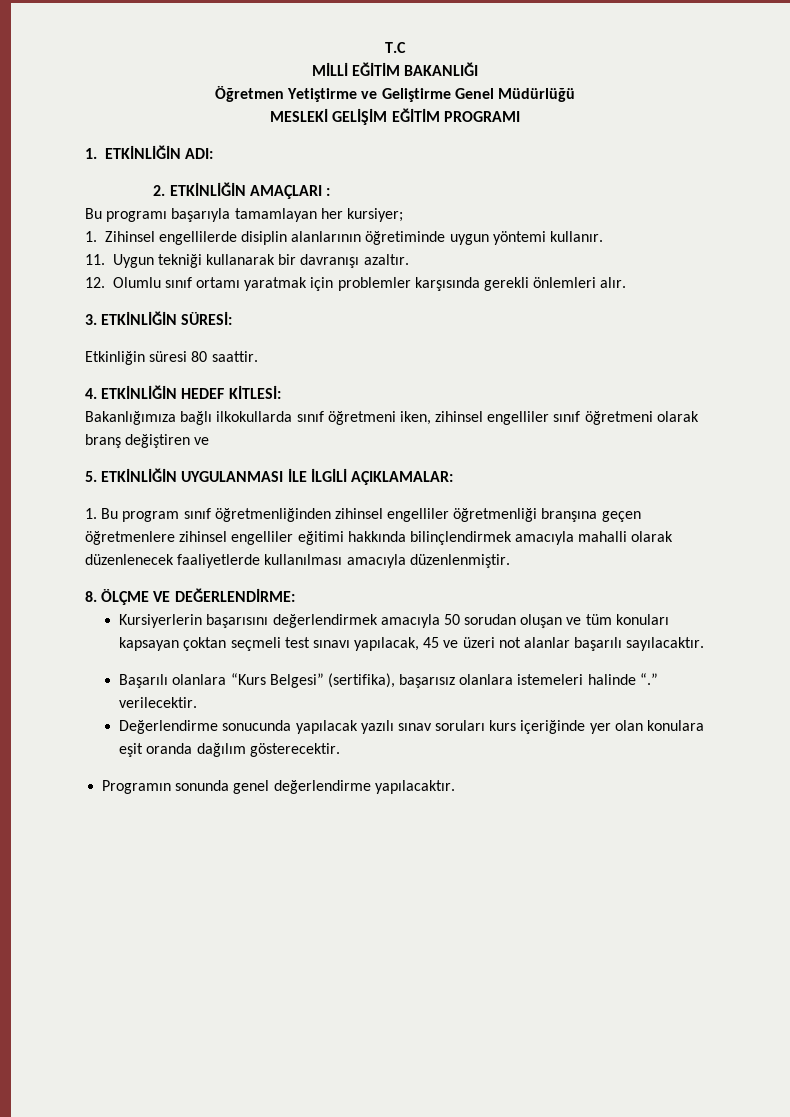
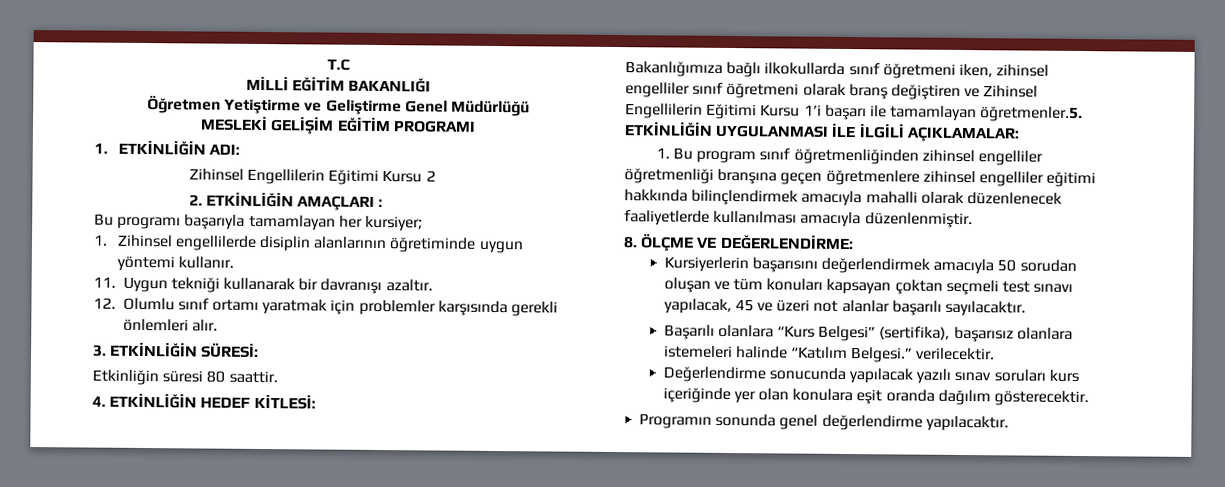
+ Zihinsel Engellilerin Eğitimi Kursu 2
- Bakanlığımıza bağlı ilkokullarda sınıf öğretmeni iken, zihinsel engelliler sınıf öğretmeni olarak branş değiştiren ve
- 5. ETKİNLİĞİN UYGULANMASI İLE İLGİLİ AÇIKLAMALAR:
+ Bakanlığımıza bağlı ilkokullarda sınıf öğretmeni iken, zihinsel engelliler sınıf öğretmeni olarak branş değiştiren ve Zihinsel Engellilerin Eğitimi Kursu 1’i başarı ile tamamlayan öğretmenler.5. ETKİNLİĞİN UYGULANMASI İLE İLGİLİ AÇIKLAMALAR:
- Başarılı olanlara “Kurs Belgesi” (sertifika), başarısız olanlara istemeleri halinde “.” verilecektir.
+ Başarılı olanlara “Kurs Belgesi” (sertifika), başarısız olanlara istemeleri halinde “Katılım Belgesi.” verilecektir.

